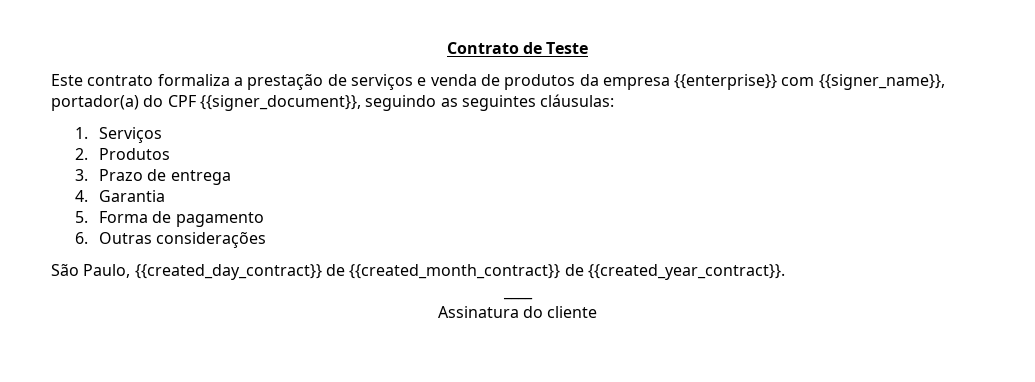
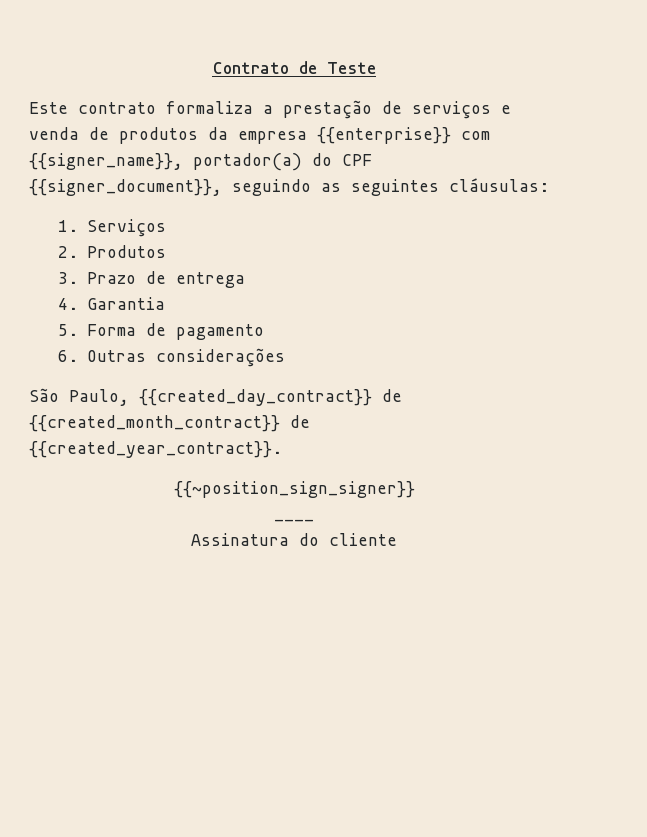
+ {{~position_sign_signer}}

